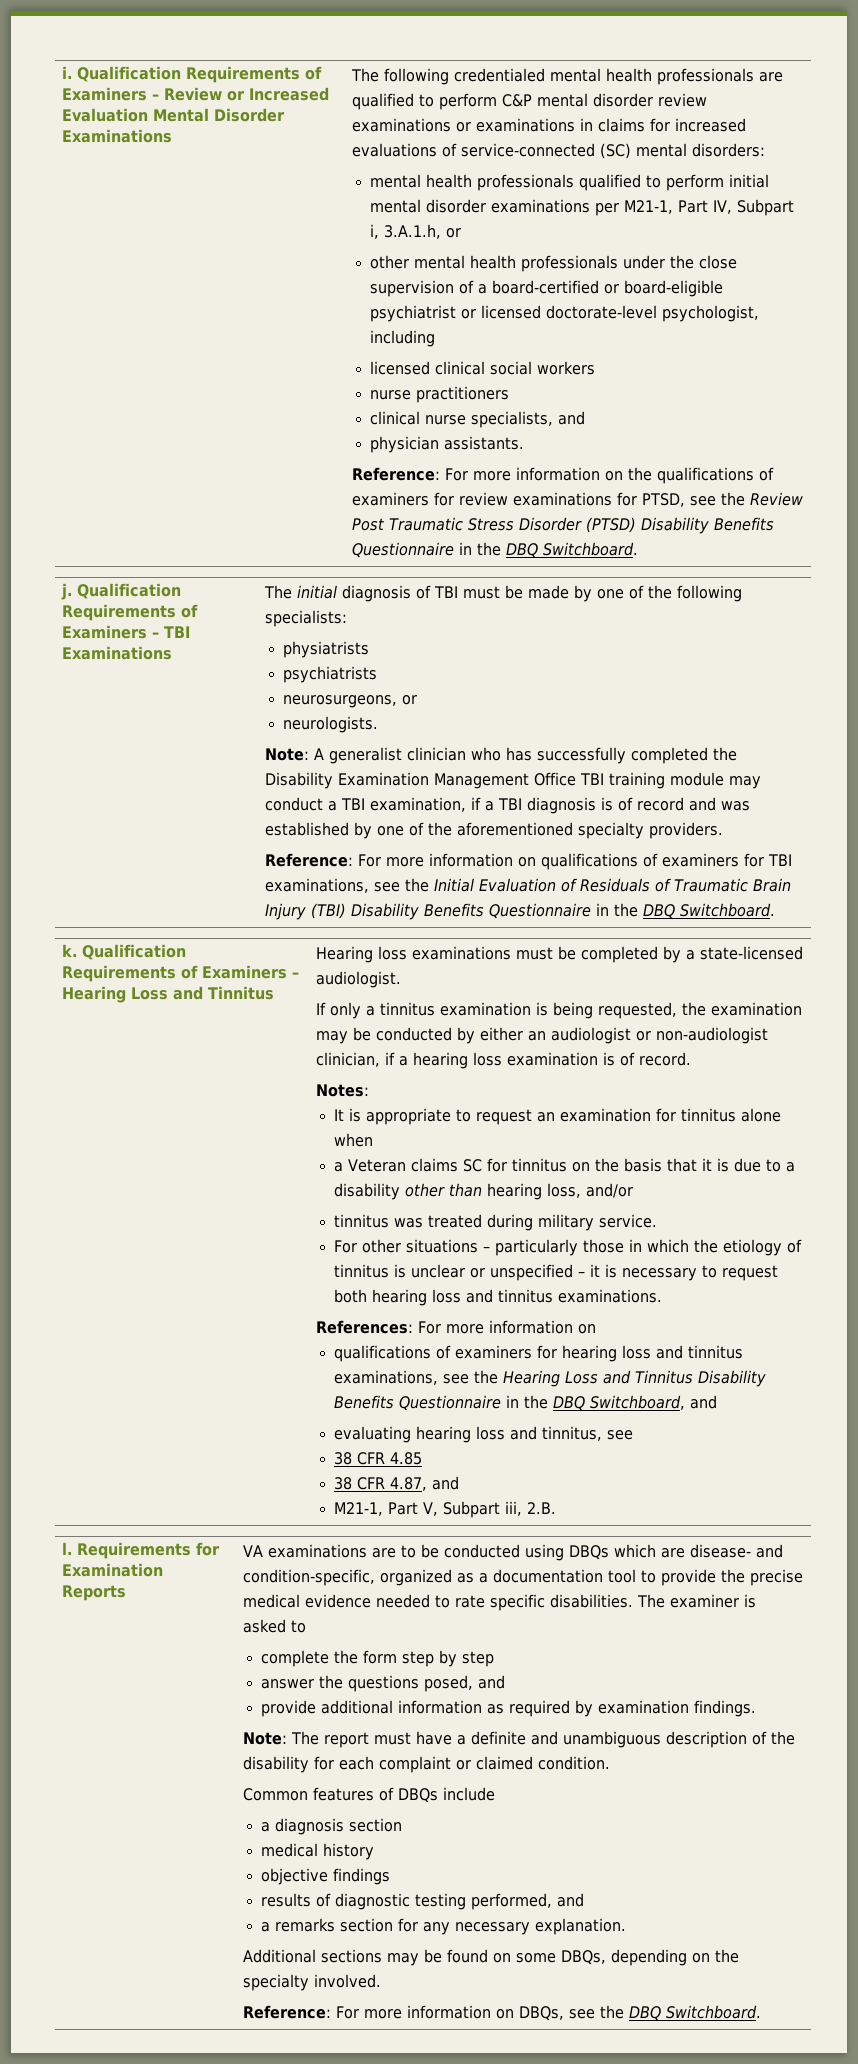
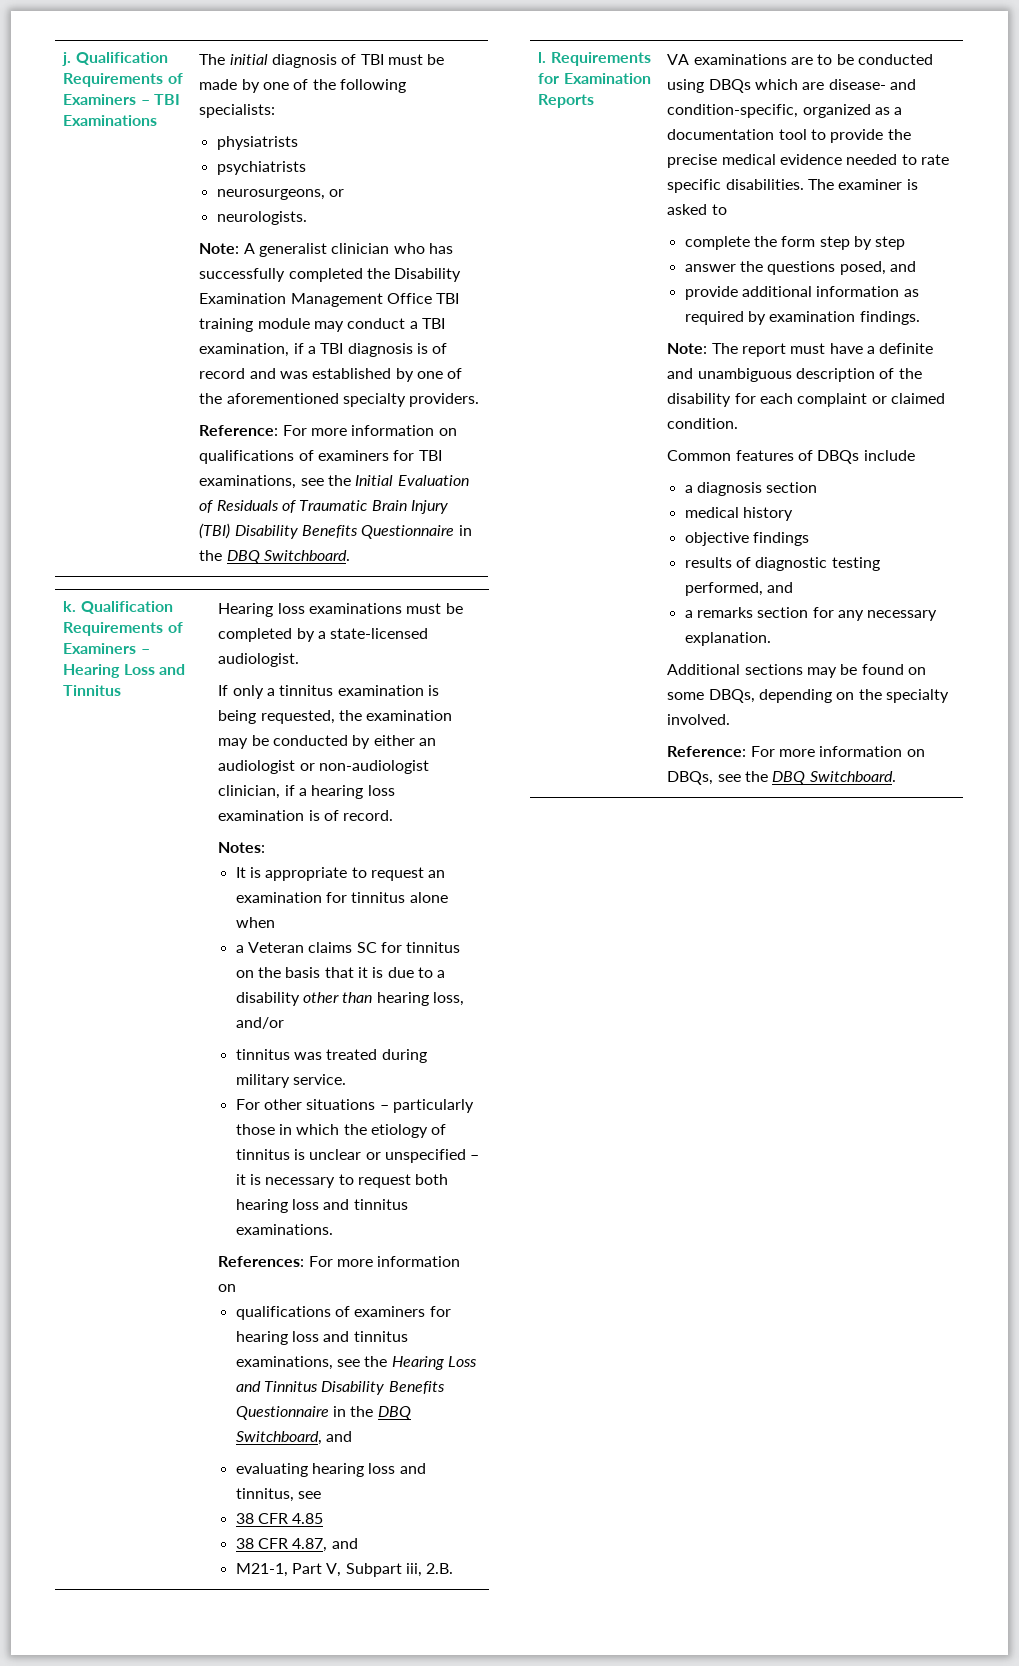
- i. Qualification Requirements of Examiners – Review or Increased Evaluation Mental Disorder Examinations | The following credentialed mental health professionals are qualified to perform C&P mental disorder review examinations or examinations in claims for increased evaluations of service-connected (SC) mental disorders:
- mental health professionals qualified to perform initial mental disorder examinations per M21-1, Part IV, Subpart i, 3.A.1.h, or
- other mental health professionals under the close supervision of a board-certified or board-eligible psychiatrist or licensed doctorate-level psychologist, including
- licensed clinical social workers
- nurse practitioners
- clinical nurse specialists, and
- physician assistants.
- Reference: For more information on the qualifications of examiners for review examinations for PTSD, see the Review Post Traumatic Stress Disorder (PTSD) Disability Benefits Questionnaire in the DBQ Switchboard.

